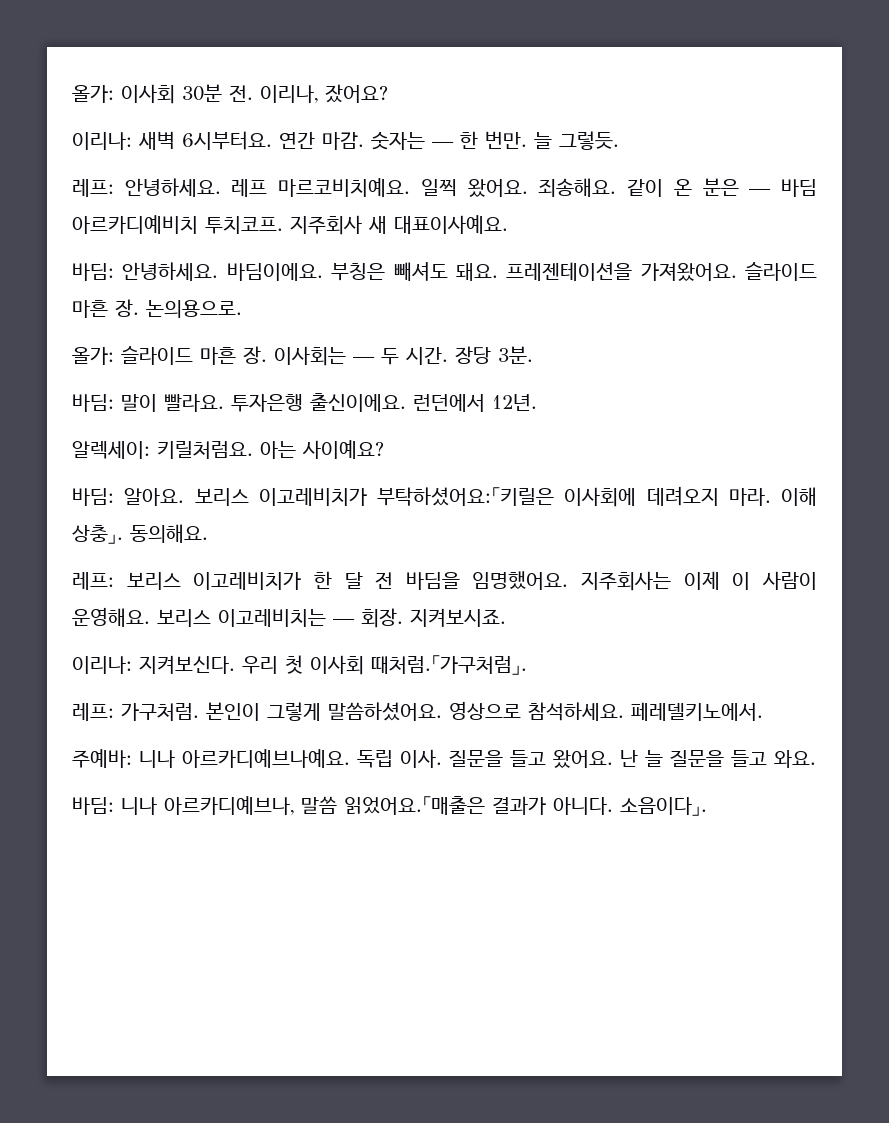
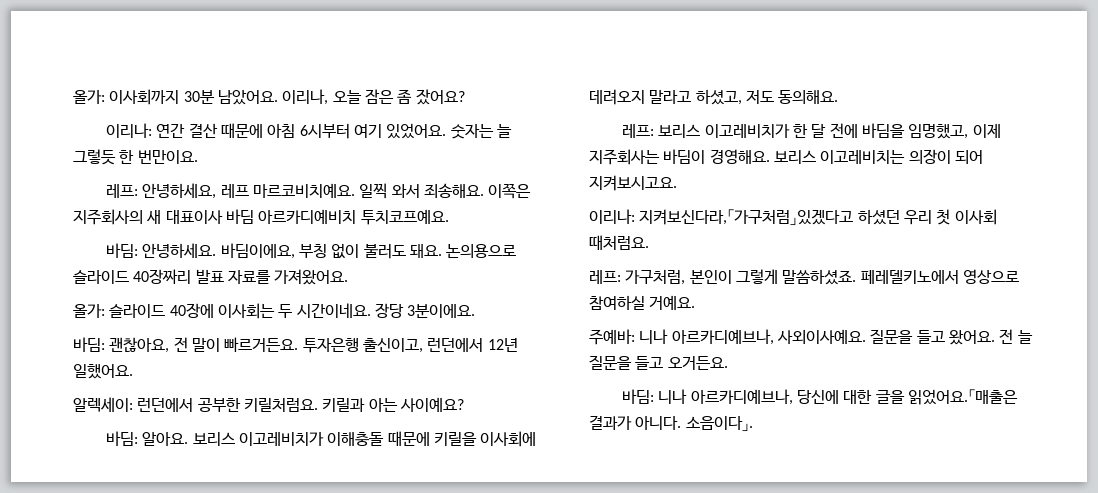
- 올가: 이사회 30분 전. 이리나, 잤어요?
- 이리나: 새벽 6시부터요. 연간 마감. 숫자는 — 한 번만. 늘 그렇듯.
- 레프: 안녕하세요. 레프 마르코비치예요.
+ 올가: 이사회까지 30분 남았어요. 이리나, 오늘 잠은 좀 잤어요?
+ 이리나: 연간 결산 때문에 아침 6시부터 여기 있었어요. 숫자는 늘 그렇듯 한 번만이요.
+ 레프: 안녕하세요, 레프 마르코비치예요.
- 일찍 왔어요. 죄송해요. 같이 온 분은 — 바딤 아르카디예비치 투치코프. 지주회사 새 대표이사예요.
- 바딤: 안녕하세요. 바딤이에요. 부칭은 빼셔도 돼요. 프레젠테이션을 가져왔어요. 슬라이드 마흔 장. 논의용으로.
- 올가: 슬라이드 마흔 장. 이사회는 — 두 시간. 장당 3분.
- 바딤: 말이 빨라요. 투자은행 출신이에요. 런던에서 12년.
- 알렉세이: 키릴처럼요. 아는 사이예요?
+ 일찍 와서 죄송해요. 이쪽은 지주회사의 새 대표이사 바딤 아르카디예비치 투치코프예요.
+ 바딤: 안녕하세요. 바딤이에요, 부칭 없이 불러도 돼요. 논의용으로 슬라이드 40장짜리 발표 자료를 가져왔어요.
+ 올가: 슬라이드 40장에 이사회는 두 시간이네요. 장당 3분이에요.
+ 바딤: 괜찮아요, 전 말이 빠르거든요. 투자은행 출신이고, 런던에서 12년 일했어요.
+ 알렉세이: 런던에서 공부한 키릴처럼요. 키릴과 아는 사이예요?
- 보리스 이고레비치가 부탁하셨어요:「키릴은 이사회에 데려오지 마라. 이해 상충」. 동의해요.
+ 보리스 이고레비치가 이해충돌 때문에 키릴을 이사회에 데려오지 말라고 하셨고, 저도 동의해요.
- 레프: 보리스 이고레비치가 한 달 전 바딤을 임명했어요. 지주회사는 이제 이 사람이 운영해요. 보리스 이고레비치는 — 회장. 지켜보시죠.
- 이리나: 지켜보신다. 우리 첫 이사회 때처럼.「가구처럼」.
- 레프: 가구처럼. 본인이 그렇게 말씀하셨어요. 영상으로 참석하세요. 페레델키노에서.
+ 레프: 보리스 이고레비치가 한 달 전에 바딤을 임명했고, 이제 지주회사는 바딤이 경영해요. 보리스 이고레비치는 의장이 되어 지켜보시고요.
+ 이리나: 지켜보신다라,「가구처럼」있겠다고 하셨던 우리 첫 이사회 때처럼요.
+ 레프: 가구처럼, 본인이 그렇게 말씀하셨죠. 페레델키노에서 영상으로 참여하실 거예요.
- 주예바: 니나 아르카디예브나예요. 독립 이사.
+ 주예바: 니나 아르카디예브나, 사외이사예요.
- 난 늘 질문을 들고 와요.
+ 전 늘 질문을 들고 오거든요.
- 바딤: 니나 아르카디예브나, 말씀 읽었어요.
+ 바딤: 니나 아르카디예브나, 당신에 대한 글을 읽었어요.

